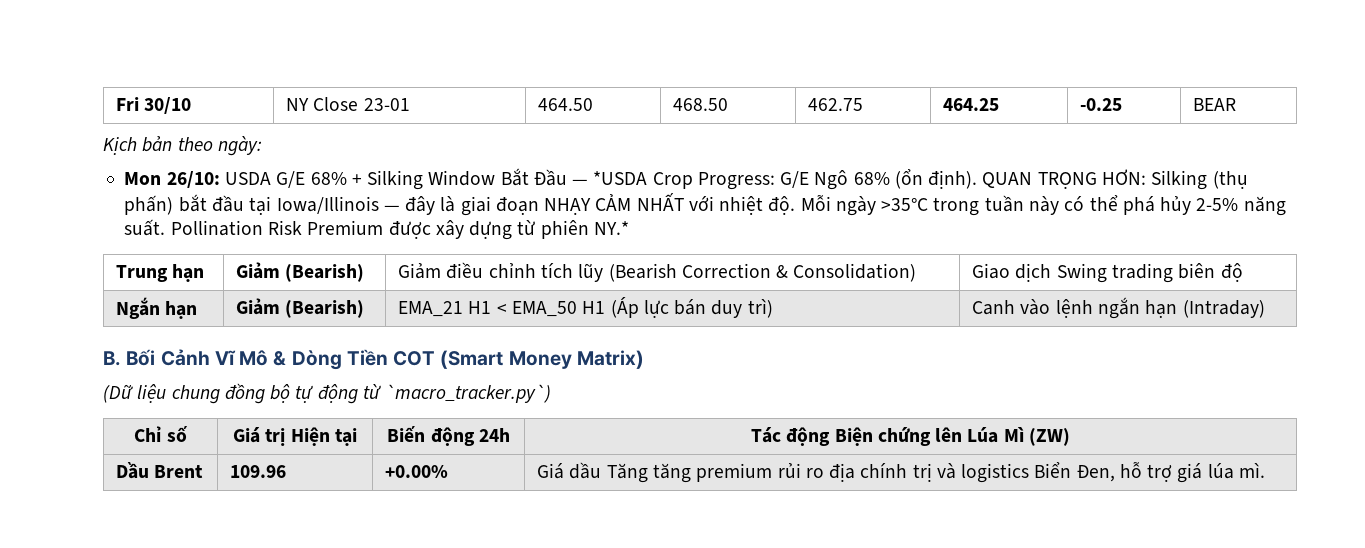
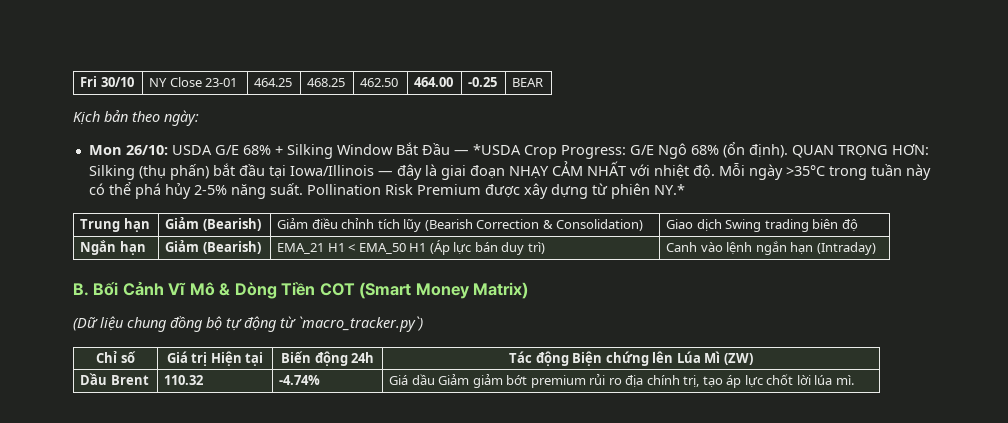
- Fri 30/10 | NY Close 23-01 | 464.50 | 468.50 | 462.75 | 464.25 | -0.25 | BEAR
+ Fri 30/10 | NY Close 23-01 | 464.25 | 468.25 | 462.50 | 464.00 | -0.25 | BEAR
- Dầu Brent | 109.96 | +0.00% | Giá dầu Tăng tăng premium rủi ro địa chính trị và logistics Biển Đen, hỗ trợ giá lúa mì.
+ Dầu Brent | 110.32 | -4.74% | Giá dầu Giảm giảm bớt premium rủi ro địa chính trị, tạo áp lực chốt lời lúa mì.

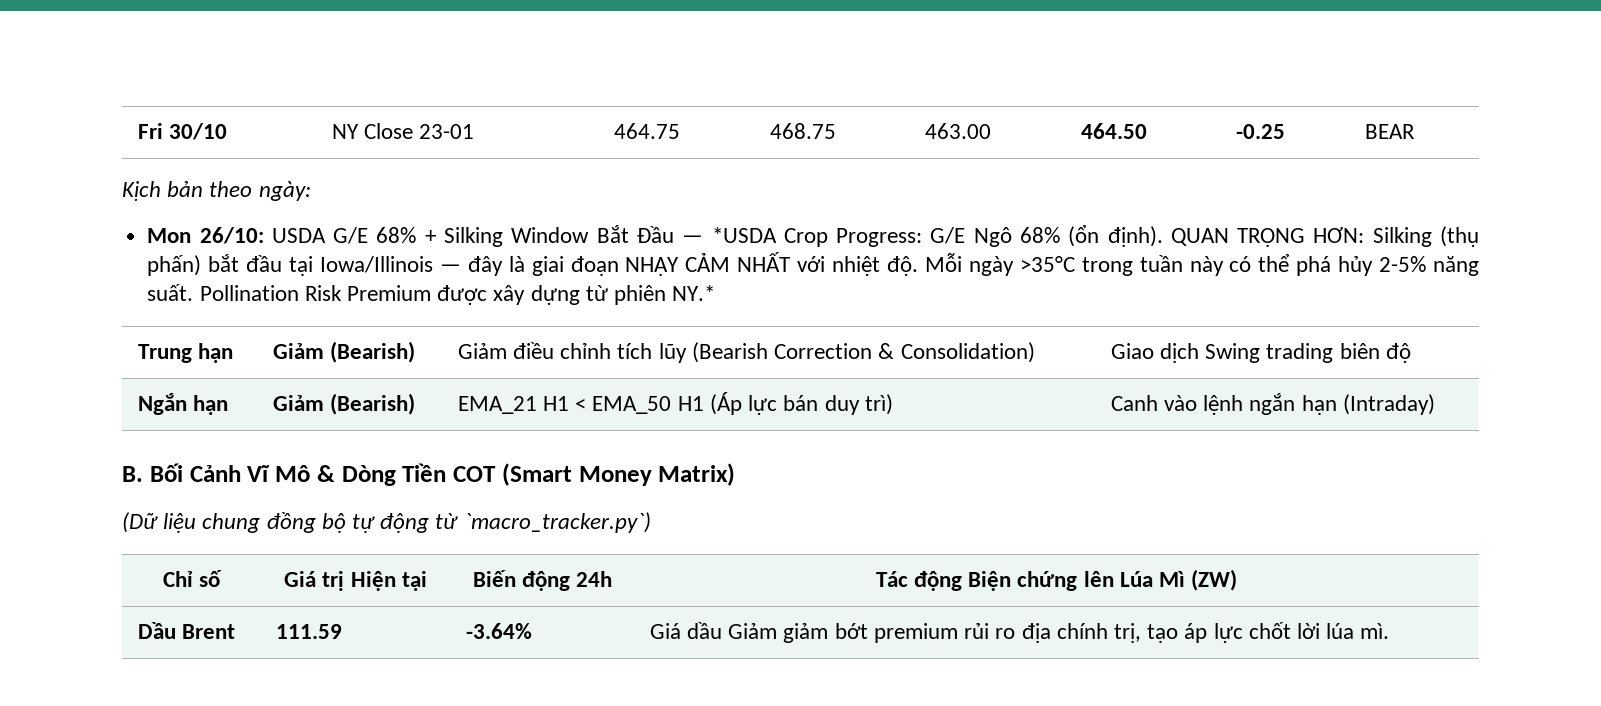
- Fri 30/10 | NY Close 23-01 | 464.25 | 468.25 | 462.50 | 464.00 | -0.25 | BEAR
+ Fri 30/10 | NY Close 23-01 | 464.75 | 468.75 | 463.00 | 464.50 | -0.25 | BEAR
- Dầu Brent | 110.32 | -4.74% | Giá dầu Giảm giảm bớt premium rủi ro địa chính trị, tạo áp lực chốt lời lúa mì.
+ Dầu Brent | 111.59 | -3.64% | Giá dầu Giảm giảm bớt premium rủi ro địa chính trị, tạo áp lực chốt lời lúa mì.

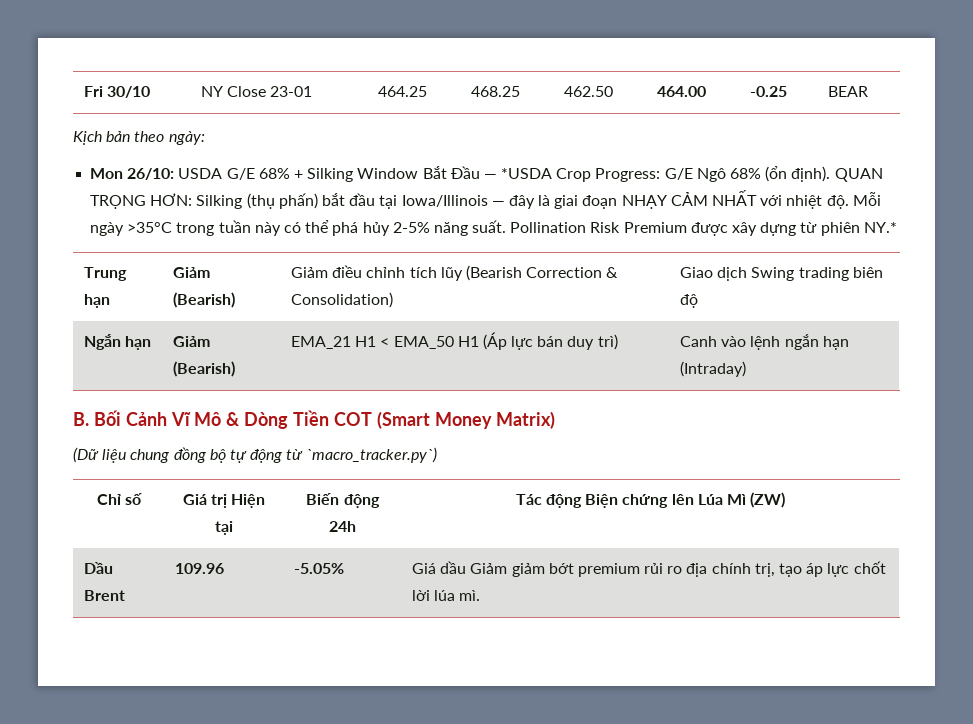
- Fri 30/10 | NY Close 23-01 | 464.75 | 468.75 | 463.00 | 464.50 | -0.25 | BEAR
+ Fri 30/10 | NY Close 23-01 | 464.25 | 468.25 | 462.50 | 464.00 | -0.25 | BEAR
- Dầu Brent | 111.59 | -3.64% | Giá dầu Giảm giảm bớt premium rủi ro địa chính trị, tạo áp lực chốt lời lúa mì.
+ Dầu Brent | 109.96 | -5.05% | Giá dầu Giảm giảm bớt premium rủi ro địa chính trị, tạo áp lực chốt lời lúa mì.

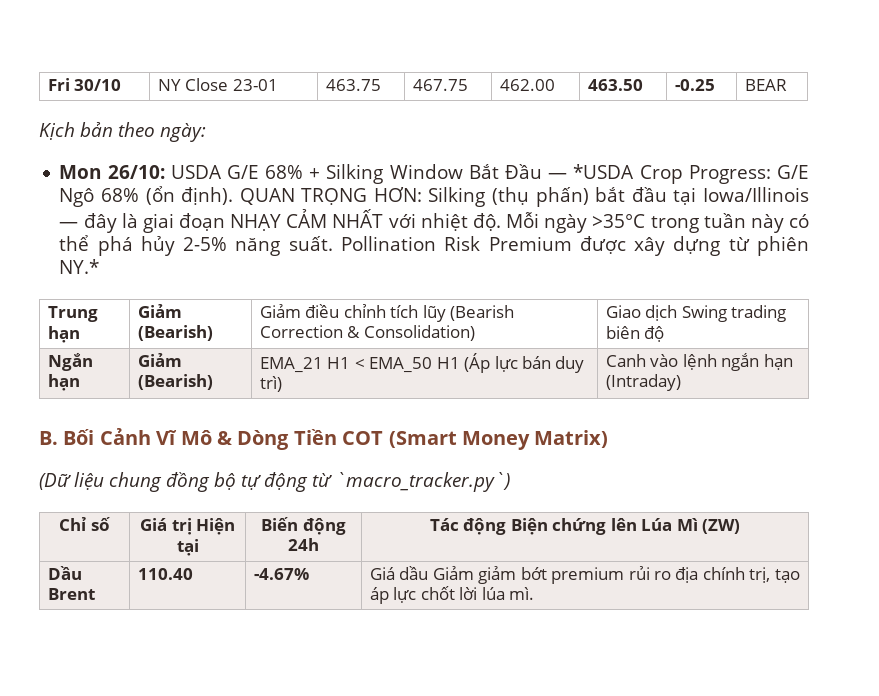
- Fri 30/10 | NY Close 23-01 | 464.25 | 468.25 | 462.50 | 464.00 | -0.25 | BEAR
+ Fri 30/10 | NY Close 23-01 | 463.75 | 467.75 | 462.00 | 463.50 | -0.25 | BEAR
- Dầu Brent | 109.96 | -5.05% | Giá dầu Giảm giảm bớt premium rủi ro địa chính trị, tạo áp lực chốt lời lúa mì.
+ Dầu Brent | 110.40 | -4.67% | Giá dầu Giảm giảm bớt premium rủi ro địa chính trị, tạo áp lực chốt lời lúa mì.

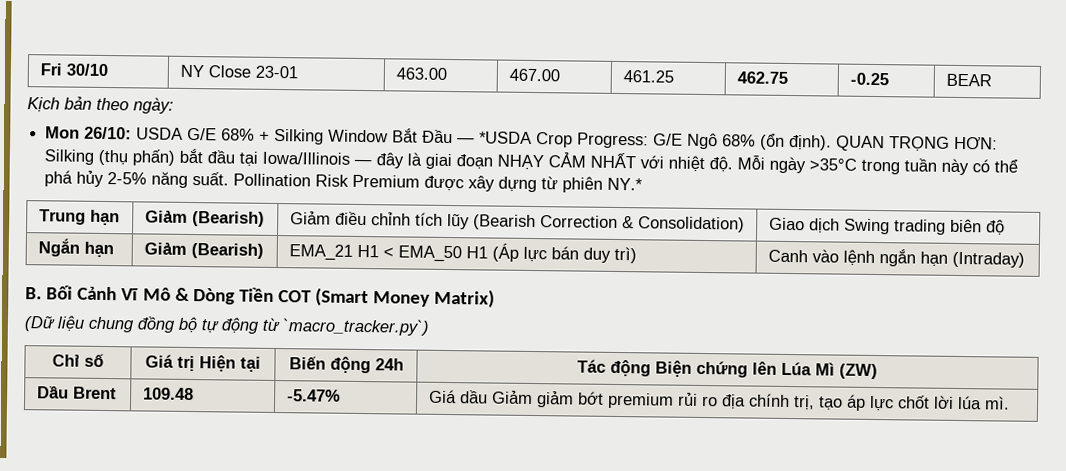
- Fri 30/10 | NY Close 23-01 | 463.75 | 467.75 | 462.00 | 463.50 | -0.25 | BEAR
+ Fri 30/10 | NY Close 23-01 | 463.00 | 467.00 | 461.25 | 462.75 | -0.25 | BEAR
- Dầu Brent | 110.40 | -4.67% | Giá dầu Giảm giảm bớt premium rủi ro địa chính trị, tạo áp lực chốt lời lúa mì.
+ Dầu Brent | 109.48 | -5.47% | Giá dầu Giảm giảm bớt premium rủi ro địa chính trị, tạo áp lực chốt lời lúa mì.

